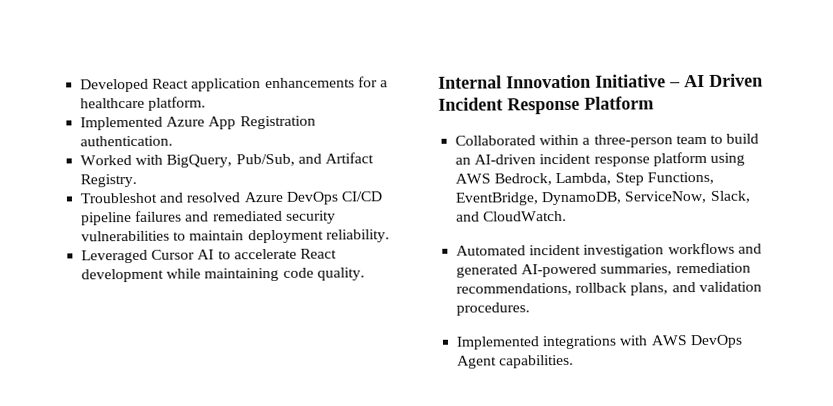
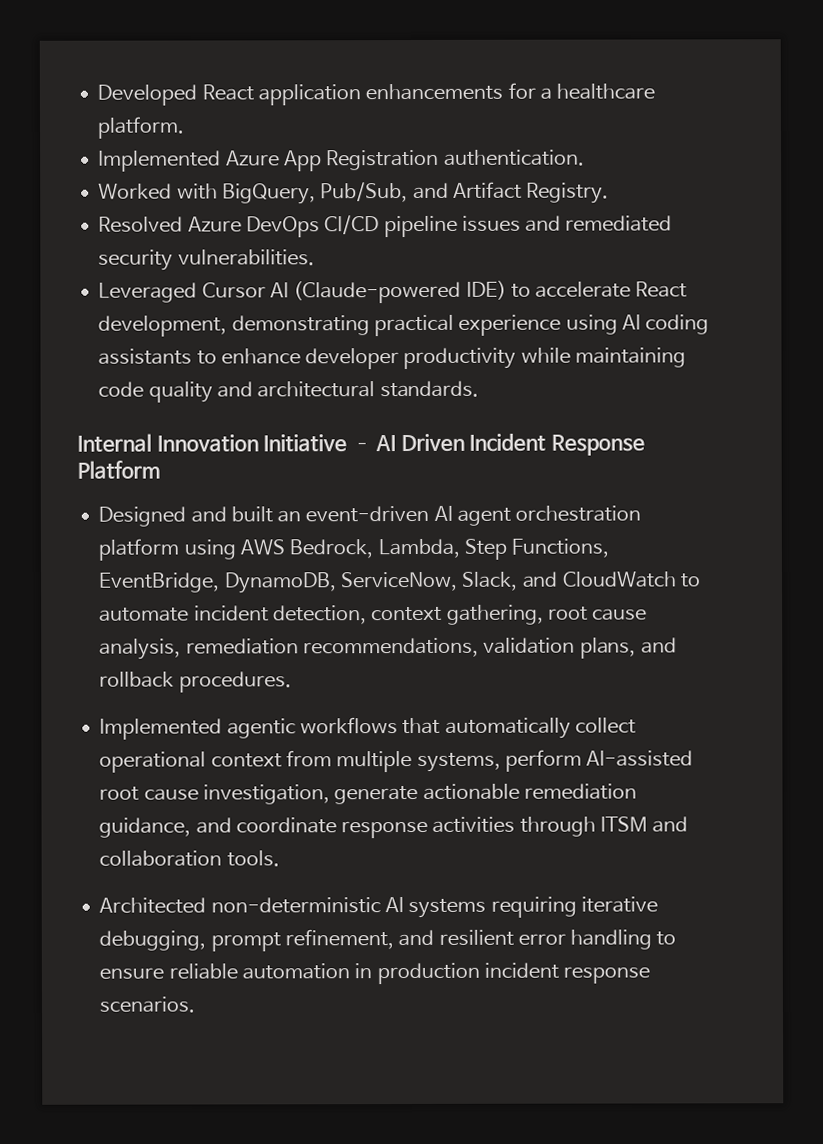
- Troubleshot and resolved Azure DevOps CI/CD pipeline failures and remediated security vulnerabilities to maintain deployment reliability.
+ Resolved Azure DevOps CI/CD pipeline issues and remediated security vulnerabilities.
- Leveraged Cursor AI to accelerate React development while maintaining code quality.
+ Leveraged Cursor AI (Claude-powered IDE) to accelerate React development, demonstrating practical experience using AI coding assistants to enhance developer productivity while maintaining code quality and architectural standards.
- Collaborated within a three-person team to build an AI-driven incident response platform using AWS Bedrock, Lambda, Step Functions, EventBridge, DynamoDB, ServiceNow, Slack, and CloudWatch.
- Automated incident investigation workflows and generated AI-powered summaries, remediation recommendations, rollback plans, and validation procedures.
+ Designed and built an event-driven AI agent orchestration platform using AWS Bedrock, Lambda, Step Functions, EventBridge, DynamoDB, ServiceNow, Slack, and CloudWatch to automate incident detection, context gathering, root cause analysis, remediation recommendations, validation plans, and rollback procedures.
- Implemented integrations with AWS DevOps Agent capabilities.
+ Implemented agentic workflows that automatically collect operational context from multiple systems, perform AI-assisted root cause investigation, generate actionable remediation guidance, and coordinate response activities through ITSM and collaboration tools.
+ Architected non-deterministic AI systems requiring iterative debugging, prompt refinement, and resilient error handling to ensure reliable automation in production incident response scenarios.

